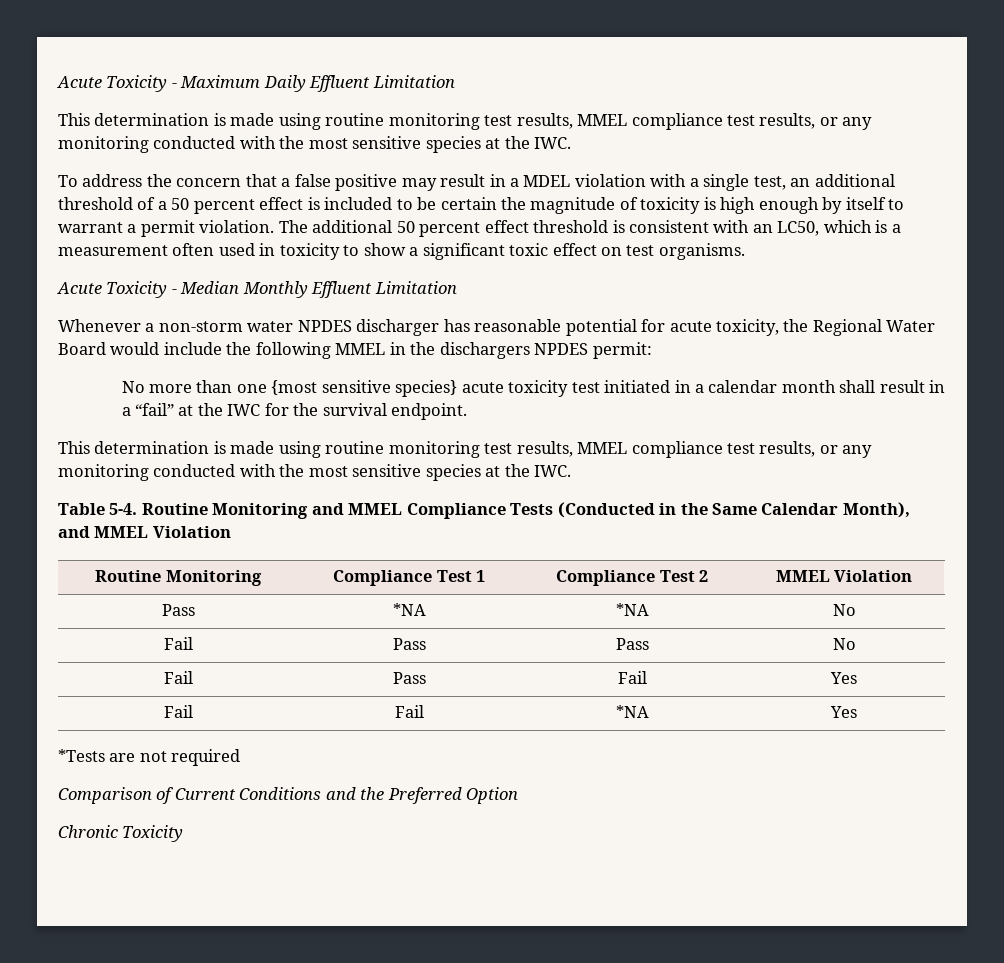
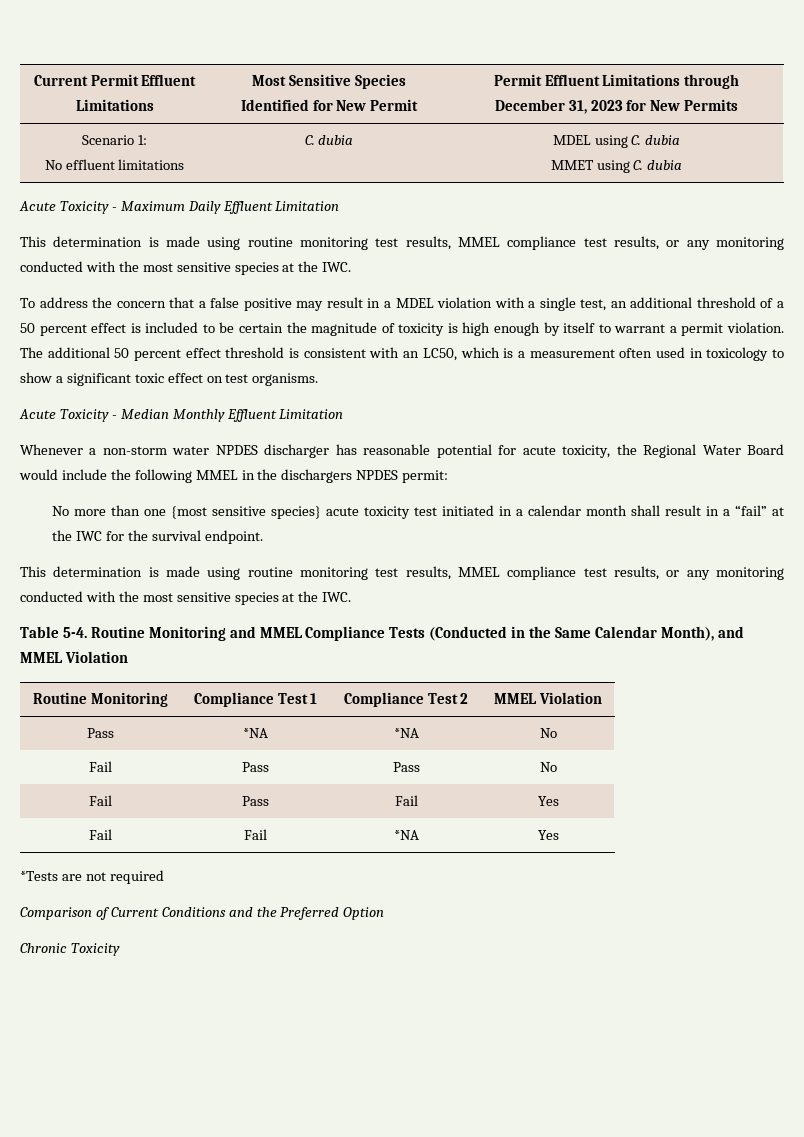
+ Current Permit Effluent Limitations | Most Sensitive Species Identified for New Permit | Permit Effluent Limitations through December 31, 2023 for New Permits
+ Scenario 1:
+ No effluent limitations | C. dubia | MDEL using C. dubia
+ MMET using C. dubia
- The additional 50 percent effect threshold is consistent with an LC50, which is a measurement often used in toxicity to show a significant toxic effect on test organisms.
+ The additional 50 percent effect threshold is consistent with an LC50, which is a measurement often used in toxicology to show a significant toxic effect on test organisms.

